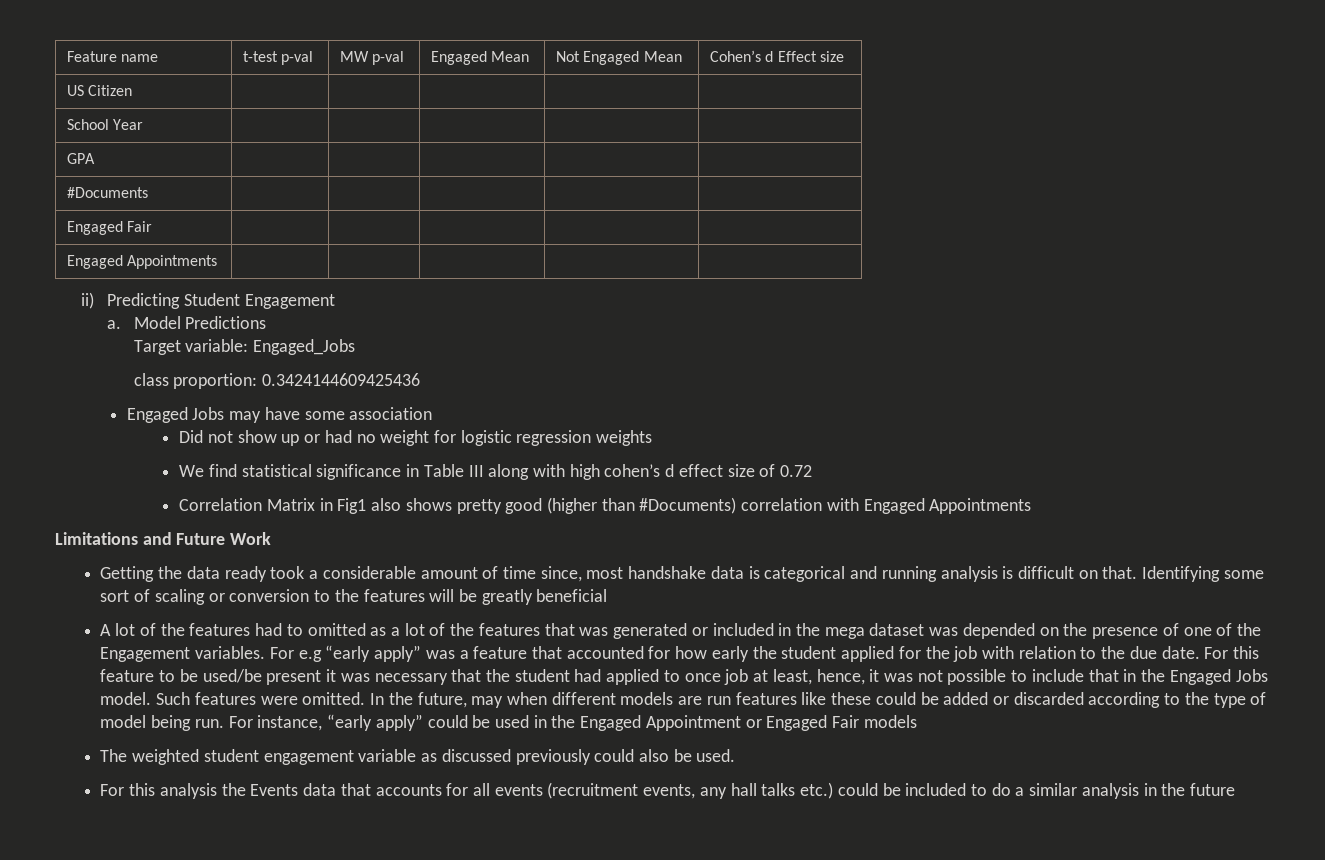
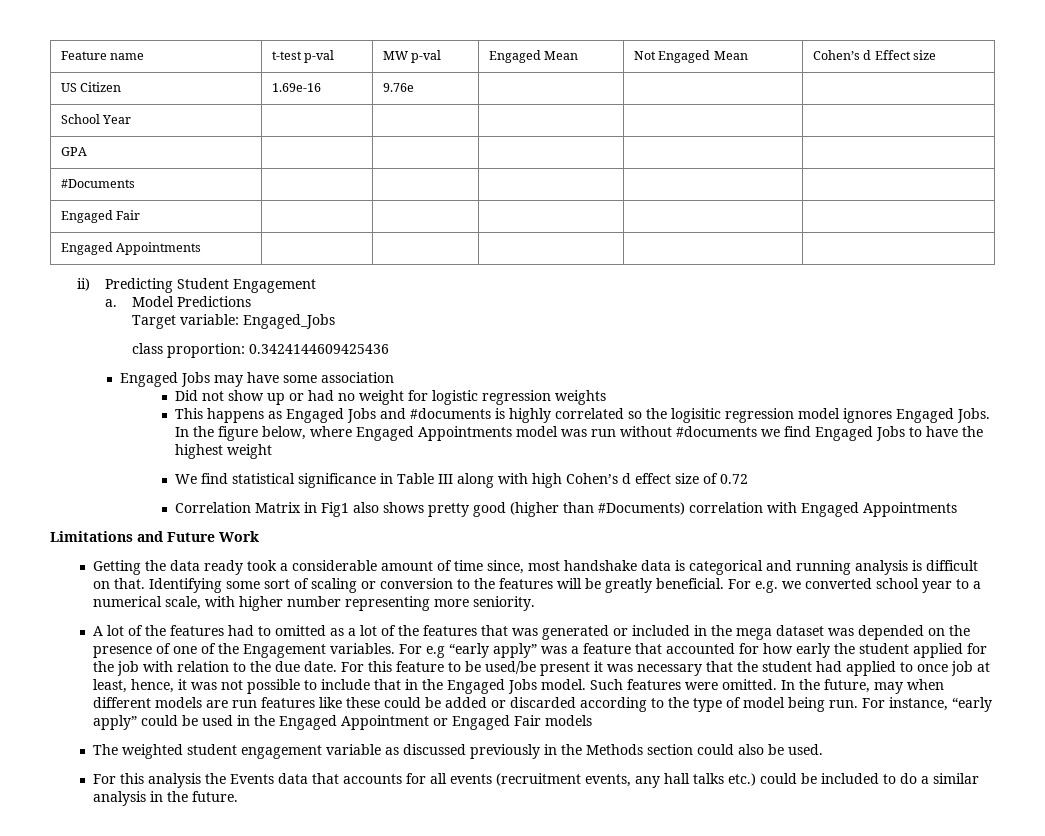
- US Citizen | | | | |
+ US Citizen | 1.69e-16 | 9.76e | | |
+ This happens as Engaged Jobs and #documents is highly correlated so the logisitic regression model ignores Engaged Jobs. In the figure below, where Engaged Appointments model was run without #documents we find Engaged Jobs to have the highest weight
- We find statistical significance in Table III along with high cohen’s d effect size of 0.72
+ We find statistical significance in Table III along with high Cohen’s d effect size of 0.72
- Identifying some sort of scaling or conversion to the features will be greatly beneficial
+ Identifying some sort of scaling or conversion to the features will be greatly beneficial. For e.g. we converted school year to a numerical scale, with higher number representing more seniority.
- The weighted student engagement variable as discussed previously could also be used.
+ The weighted student engagement variable as discussed previously in the Methods section could also be used.
- For this analysis the Events data that accounts for all events (recruitment events, any hall talks etc.) could be included to do a similar analysis in the future
+ For this analysis the Events data that accounts for all events (recruitment events, any hall talks etc.) could be included to do a similar analysis in the future.

